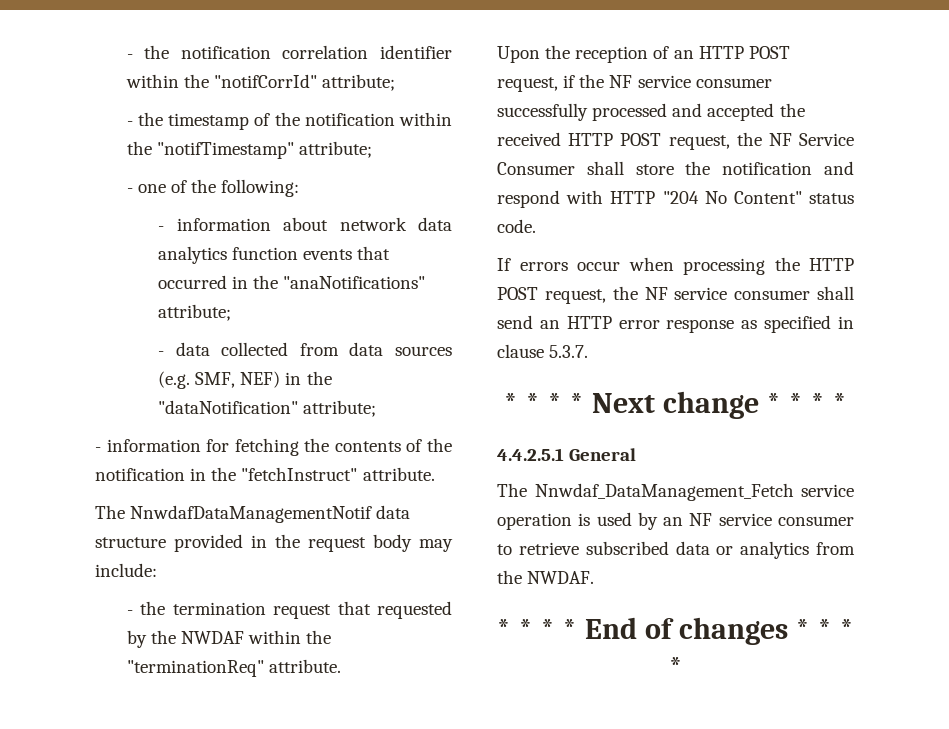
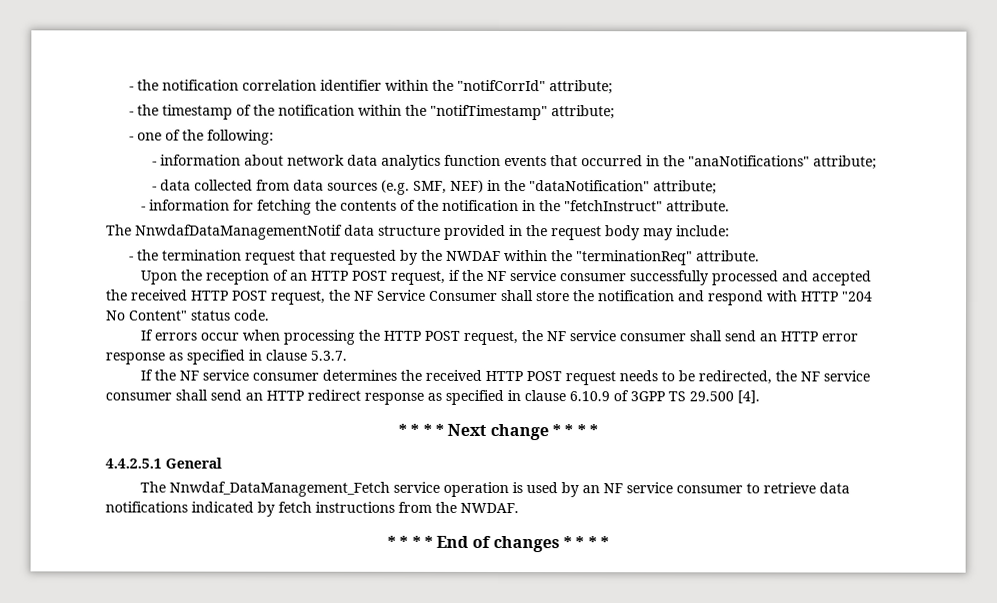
+ If the NF service consumer determines the received HTTP POST request needs to be redirected, the NF service consumer shall send an HTTP redirect response as specified in clause 6.10.9 of 3GPP TS 29.500 [4].
- The Nnwdaf_DataManagement_Fetch service operation is used by an NF service consumer to retrieve subscribed data or analytics from the NWDAF.
+ The Nnwdaf_DataManagement_Fetch service operation is used by an NF service consumer to retrieve data notifications indicated by fetch instructions from the NWDAF.

